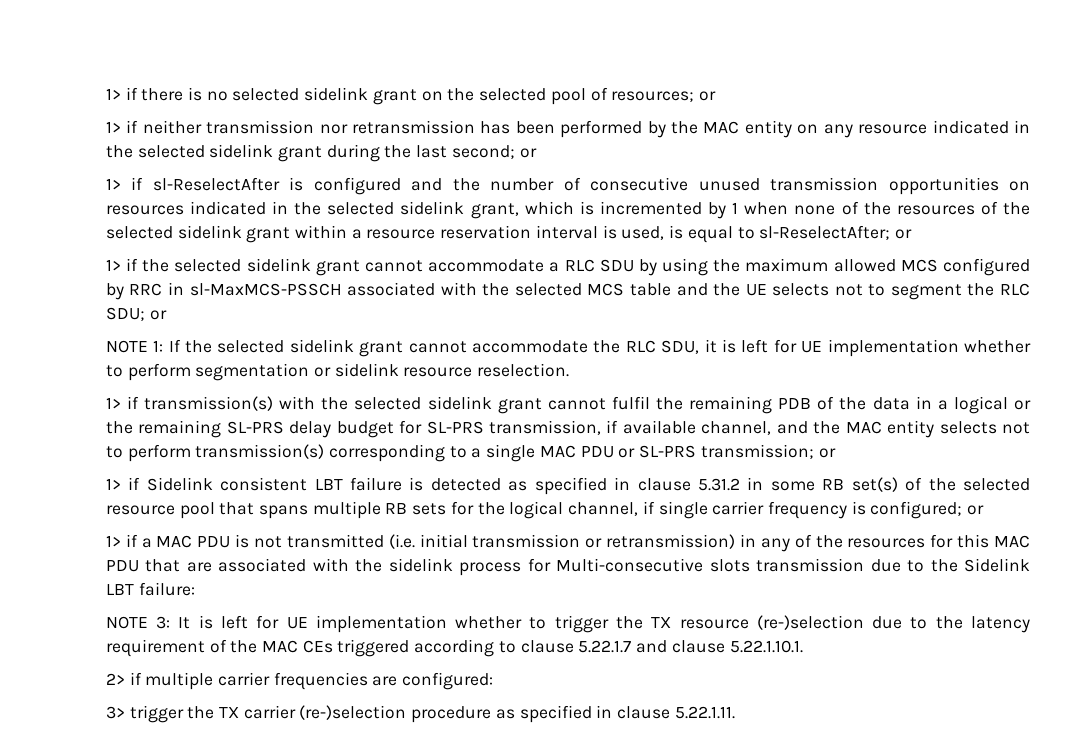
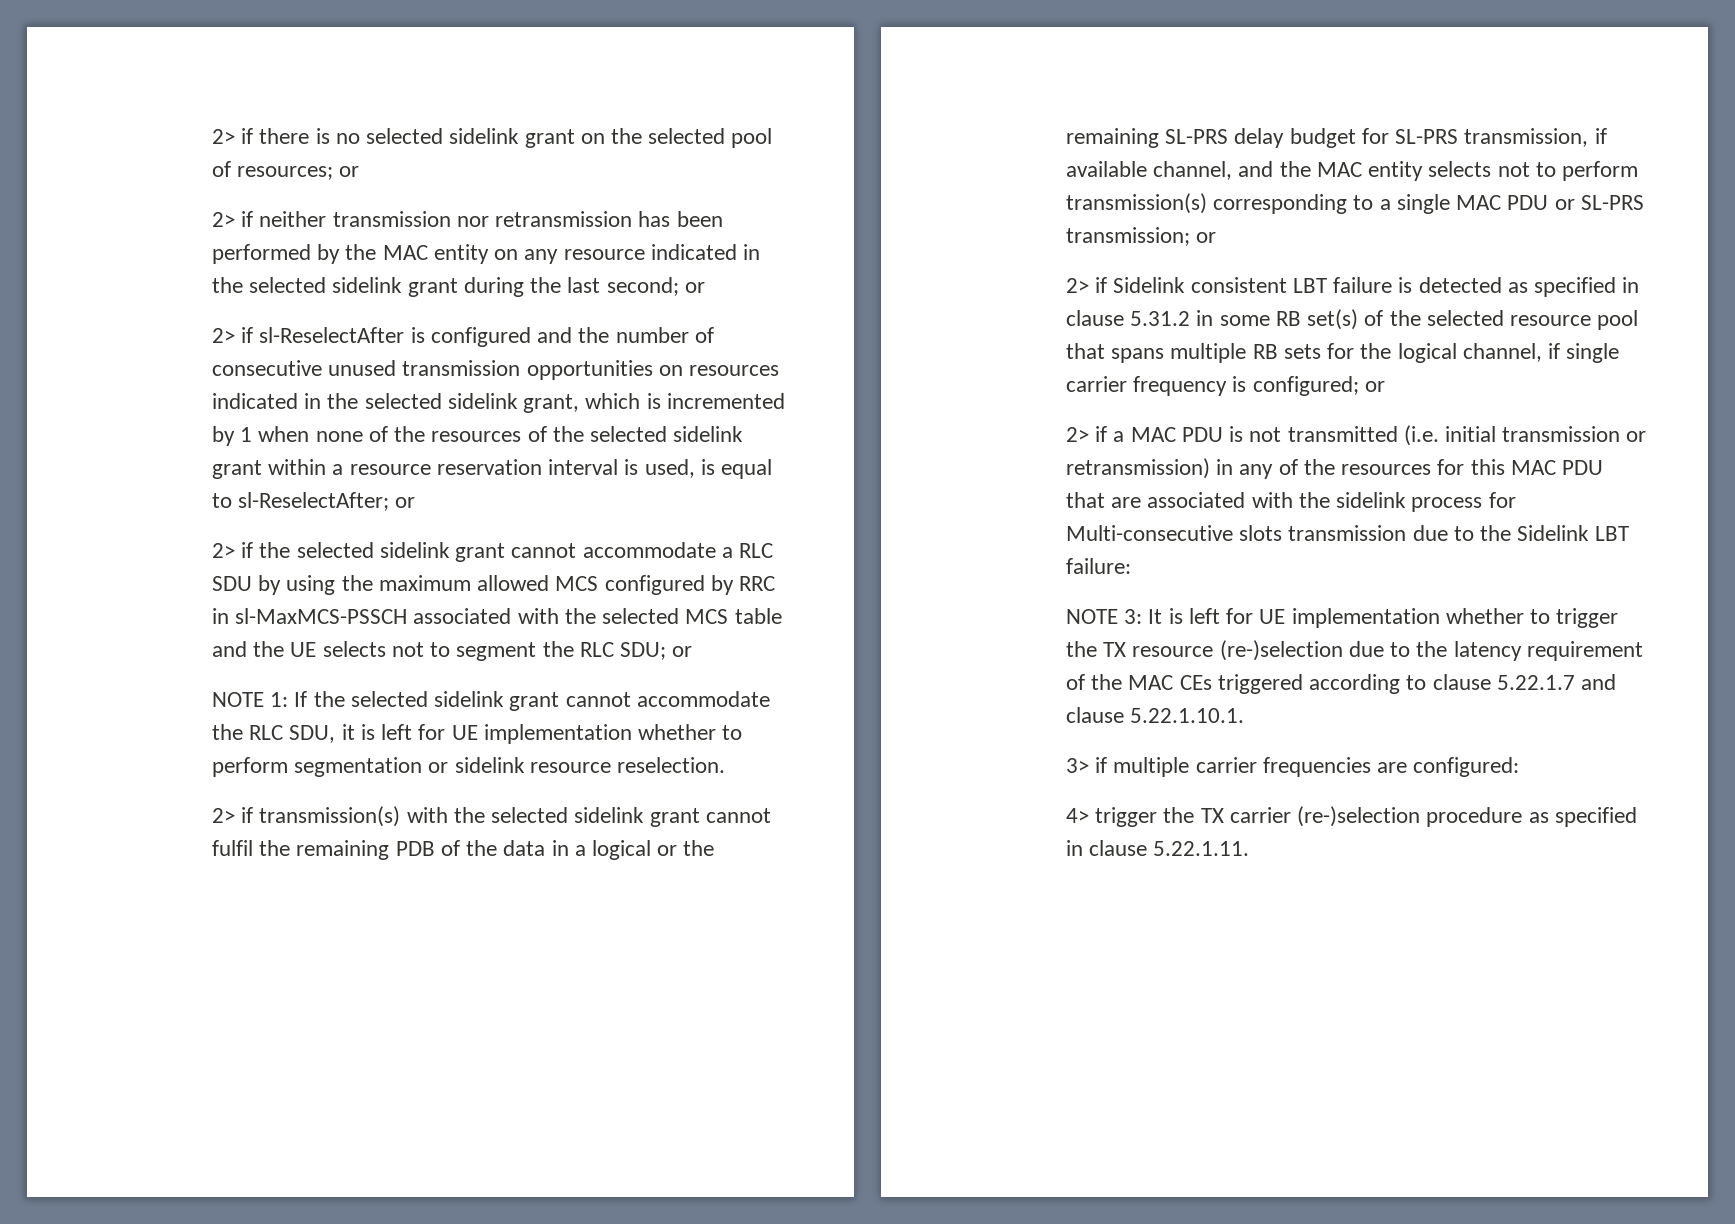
- 1> if there is no selected sidelink grant on the selected pool of resources; or
+ 2> if there is no selected sidelink grant on the selected pool of resources; or
- 1> if neither transmission nor retransmission has been performed by the MAC entity on any resource indicated in the selected sidelink grant during the last second; or
+ 2> if neither transmission nor retransmission has been performed by the MAC entity on any resource indicated in the selected sidelink grant during the last second; or
- 1> if sl-ReselectAfter is configured and the number of consecutive unused transmission opportunities on resources indicated in the selected sidelink grant, which is incremented by 1 when none of the resources of the selected sidelink grant within a resource reservation interval is used, is equal to sl-ReselectAfter; or
+ 2> if sl-ReselectAfter is configured and the number of consecutive unused transmission opportunities on resources indicated in the selected sidelink grant, which is incremented by 1 when none of the resources of the selected sidelink grant within a resource reservation interval is used, is equal to sl-ReselectAfter; or
- 1> if the selected sidelink grant cannot accommodate a RLC SDU by using the maximum allowed MCS configured by RRC in sl-MaxMCS-PSSCH associated with the selected MCS table and the UE selects not to segment the RLC SDU; or
+ 2> if the selected sidelink grant cannot accommodate a RLC SDU by using the maximum allowed MCS configured by RRC in sl-MaxMCS-PSSCH associated with the selected MCS table and the UE selects not to segment the RLC SDU; or
- 1> if transmission(s) with the selected sidelink grant cannot fulfil the remaining PDB of the data in a logical or the remaining SL-PRS delay budget for SL-PRS transmission, if available channel, and the MAC entity selects not to perform transmission(s) corresponding to a single MAC PDU or SL-PRS transmission; or
+ 2> if transmission(s) with the selected sidelink grant cannot fulfil the remaining PDB of the data in a logical or the remaining SL-PRS delay budget for SL-PRS transmission, if available channel, and the MAC entity selects not to perform transmission(s) corresponding to a single MAC PDU or SL-PRS transmission; or
- 1> if Sidelink consistent LBT failure is detected as specified in clause 5.31.2 in some RB set(s) of the selected resource pool that spans multiple RB sets for the logical channel, if single carrier frequency is configured; or
+ 2> if Sidelink consistent LBT failure is detected as specified in clause 5.31.2 in some RB set(s) of the selected resource pool that spans multiple RB sets for the logical channel, if single carrier frequency is configured; or
- 1> if a MAC PDU is not transmitted (i.e. initial transmission or retransmission) in any of the resources for this MAC PDU that are associated with the sidelink process for Multi-consecutive slots transmission due to the Sidelink LBT failure:
+ 2> if a MAC PDU is not transmitted (i.e. initial transmission or retransmission) in any of the resources for this MAC PDU that are associated with the sidelink process for Multi-consecutive slots transmission due to the Sidelink LBT failure:
- 2> if multiple carrier frequencies are configured:
+ 3> if multiple carrier frequencies are configured:
- 3> trigger the TX carrier (re-)selection procedure as specified in clause 5.22.1.11.
+ 4> trigger the TX carrier (re-)selection procedure as specified in clause 5.22.1.11.

